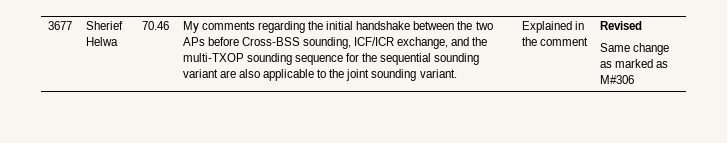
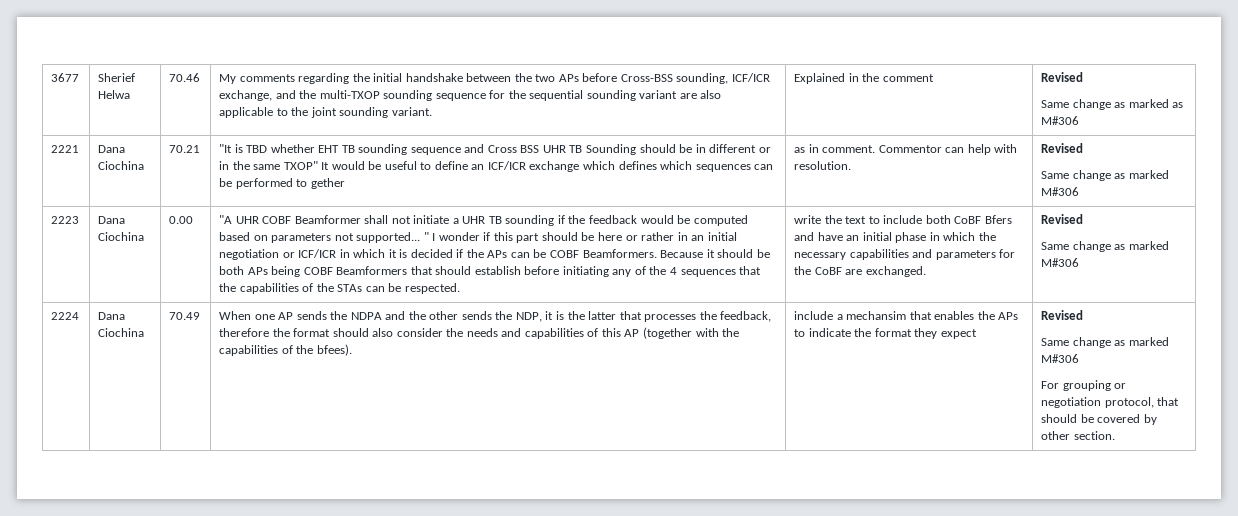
+ 2221 | Dana Ciochina | 70.21 | "It is TBD whether EHT TB sounding sequence and Cross BSS UHR TB Sounding should be in different or in the same TXOP" It would be useful to define an ICF/ICR exchange which defines which sequences can be performed to gether | as in comment. Commentor can help with resolution. | Revised
+ Same change as marked M#306
+ 2223 | Dana Ciochina | 0.00 | "A UHR COBF Beamformer shall not initiate a UHR TB sounding if the feedback would be computed based on parameters not supported... " I wonder if this part should be here or rather in an initial negotiation or ICF/ICR in which it is decided if the APs can be COBF Beamformers. Because it should be both APs being COBF Beamformers that should establish before initiating any of the 4 sequences that the capabilities of the STAs can be respected. | write the text to include both CoBF Bfers and have an initial phase in which the necessary capabilities and parameters for the CoBF are exchanged. | Revised
+ Same change as marked M#306
+ 2224 | Dana Ciochina | 70.49 | When one AP sends the NDPA and the other sends the NDP, it is the latter that processes the feedback, therefore the format should also consider the needs and capabilities of this AP (together with the capabilities of the bfees). | include a mechansim that enables the APs to indicate the format they expect | Revised
+ Same change as marked M#306
+ For grouping or negotiation protocol, that should be covered by other section.

